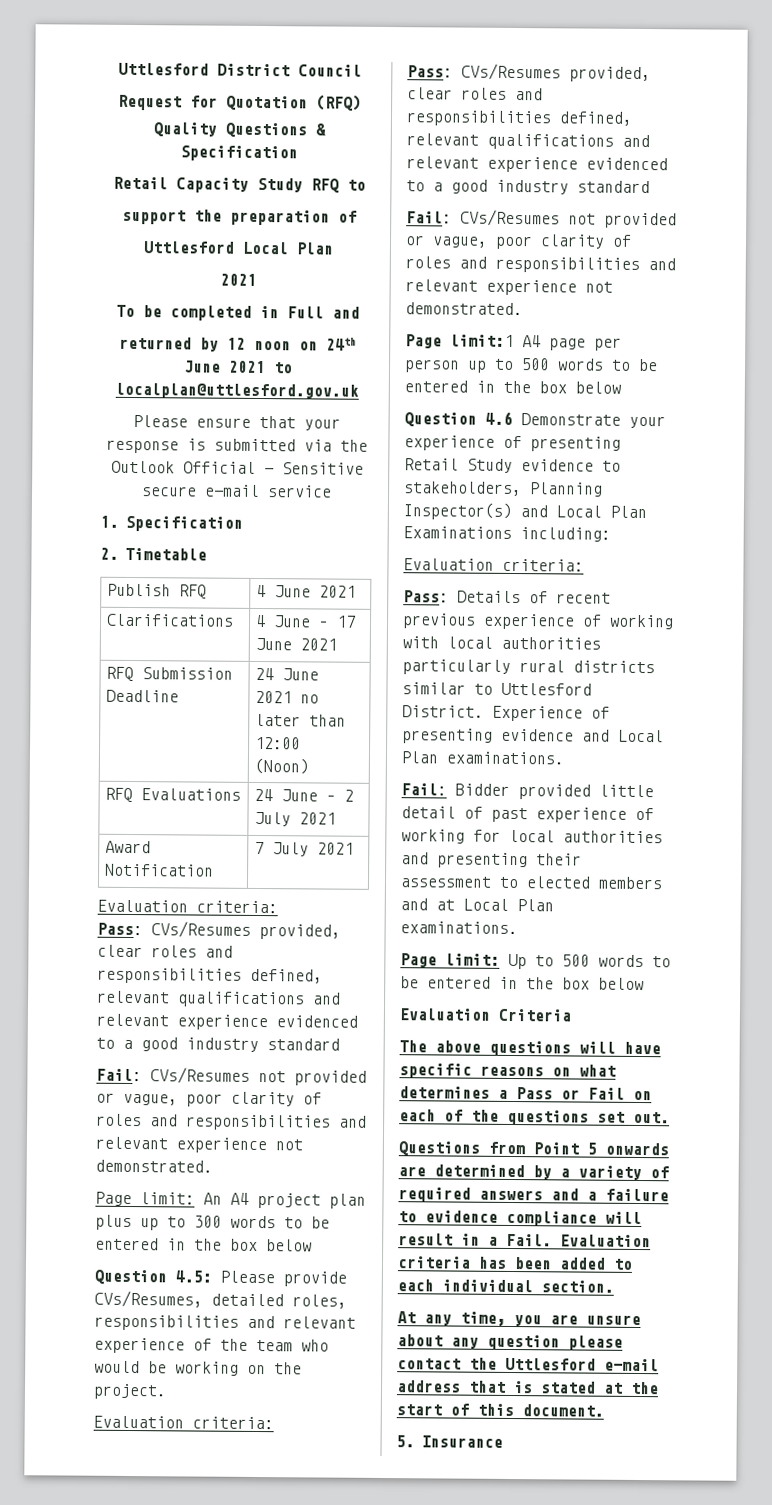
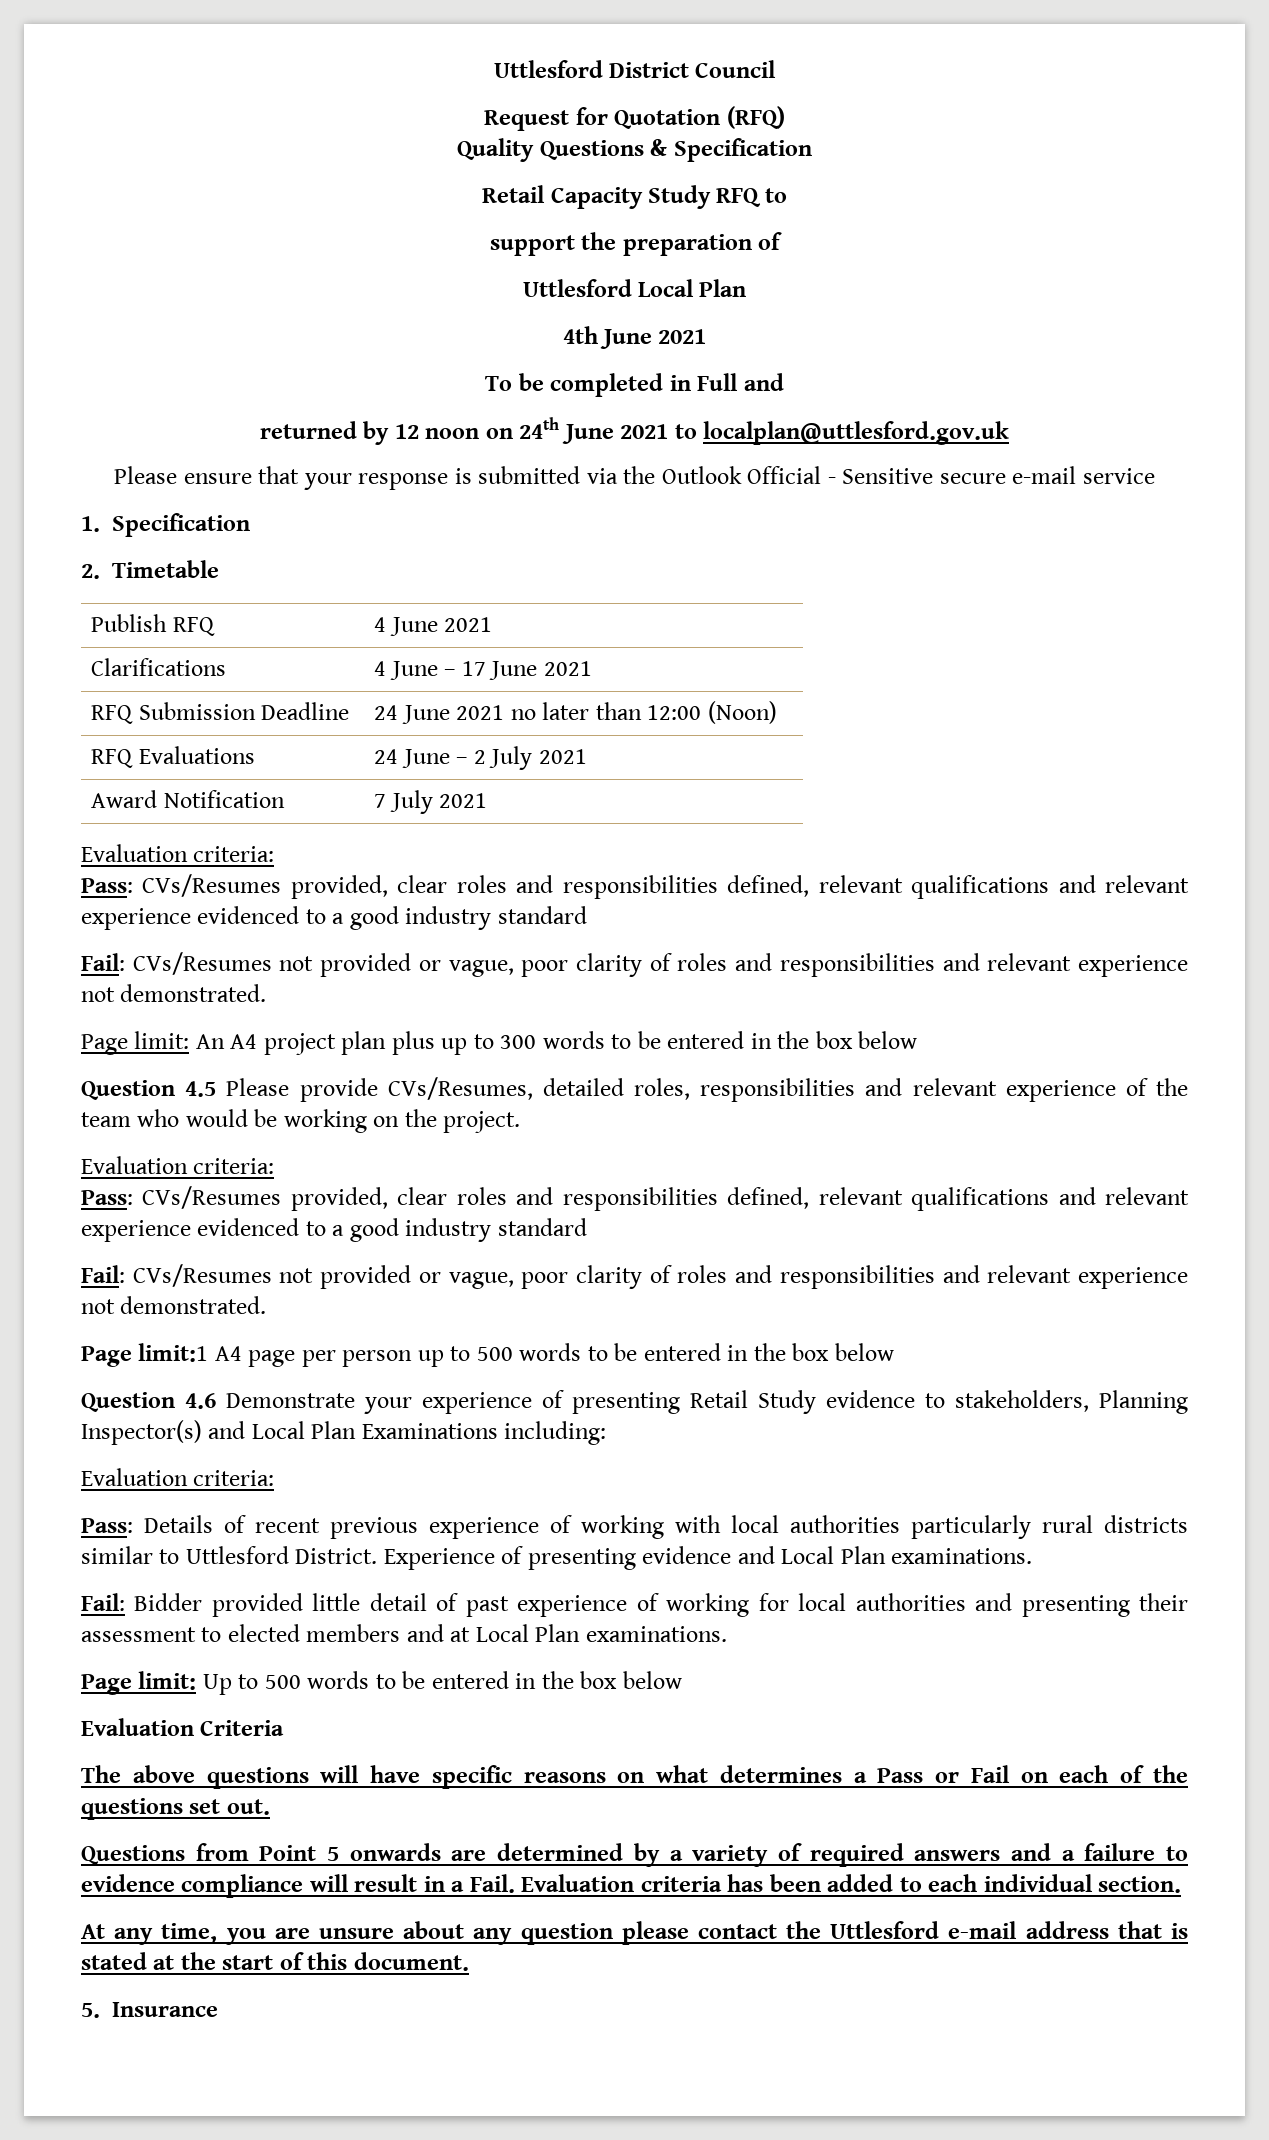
  Uttlesford Local Plan
- 2021
+ 4th June 2021
- Question 4.5: Please provide CVs/Resumes, detailed roles, responsibilities and relevant experience of the team who would be working on the project.
+ Question 4.5 Please provide CVs/Resumes, detailed roles, responsibilities and relevant experience of the team who would be working on the project.

